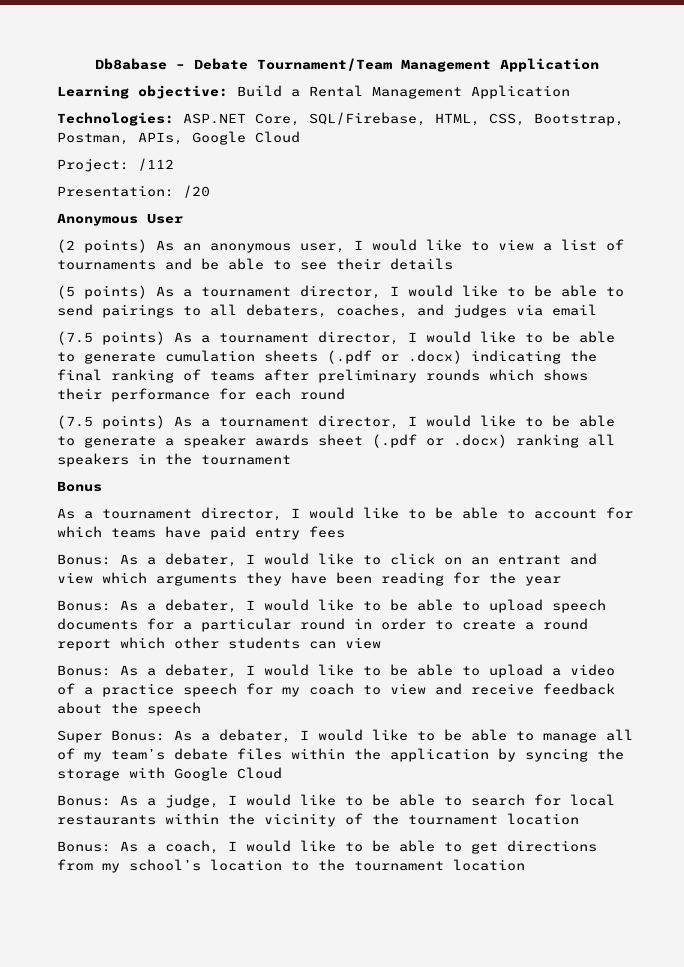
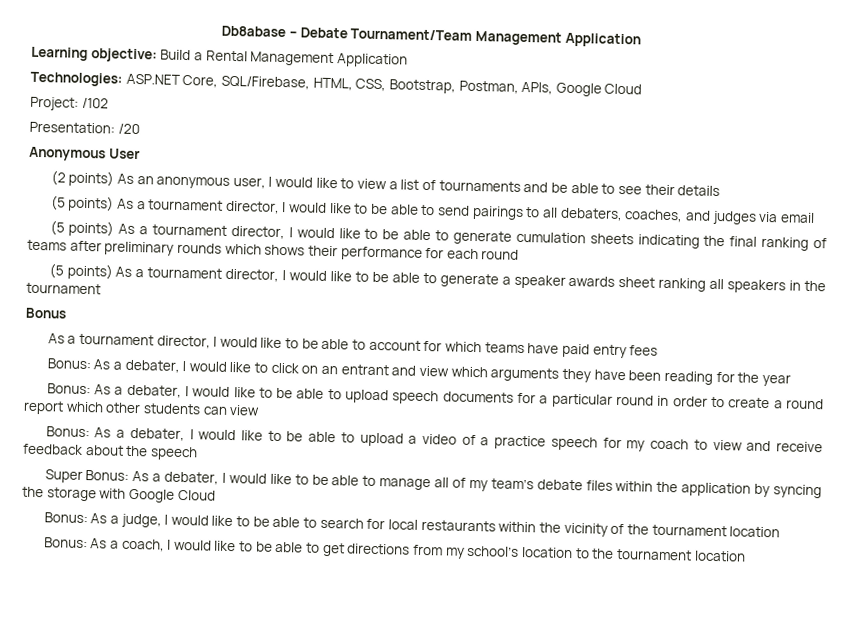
- Project: /112
+ Project: /102
- (7.5 points) As a tournament director, I would like to be able to generate cumulation sheets (.pdf or .docx) indicating the final ranking of teams after preliminary rounds which shows their performance for each round
+ (5 points) As a tournament director, I would like to be able to generate cumulation sheets indicating the final ranking of teams after preliminary rounds which shows their performance for each round
- (7.5 points) As a tournament director, I would like to be able to generate a speaker awards sheet (.pdf or .docx) ranking all speakers in the tournament
+ (5 points) As a tournament director, I would like to be able to generate a speaker awards sheet ranking all speakers in the tournament

